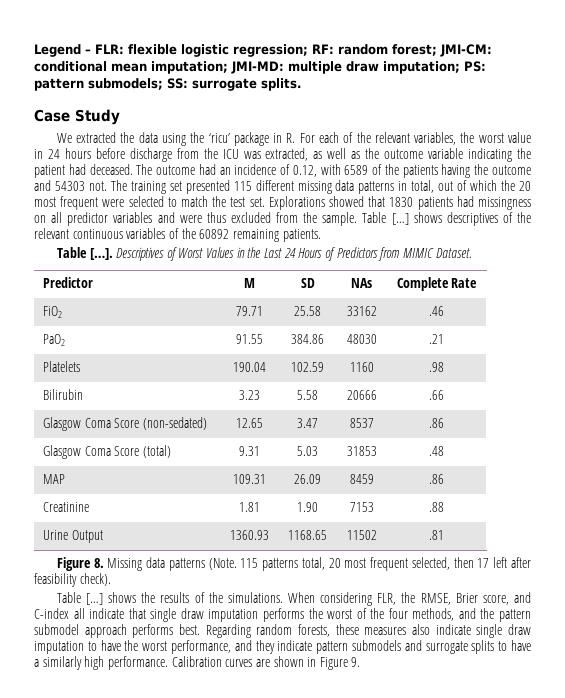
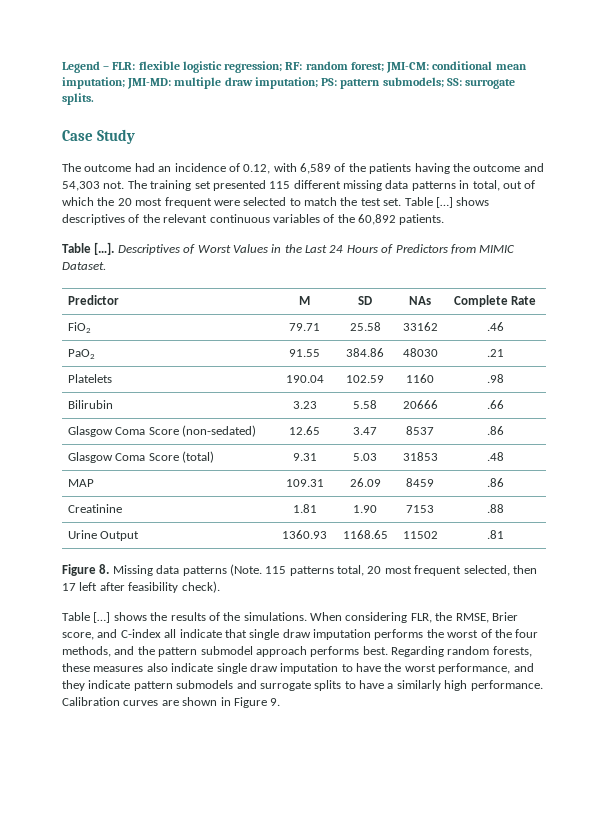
- We extracted the data using the ‘ricu’ package in R. For each of the relevant variables, the worst value in 24 hours before discharge from the ICU was extracted, as well as the outcome variable indicating the patient had deceased. The outcome had an incidence of 0.12, with 6589 of the patients having the outcome and 54303 not.
+ The outcome had an incidence of 0.12, with 6,589 of the patients having the outcome and 54,303 not.
- Explorations showed that 1830 patients had missingness on all predictor variables and were thus excluded from the sample.
- Table […] shows descriptives of the relevant continuous variables of the 60892 remaining patients.
+ Table […] shows descriptives of the relevant continuous variables of the 60,892 patients.

